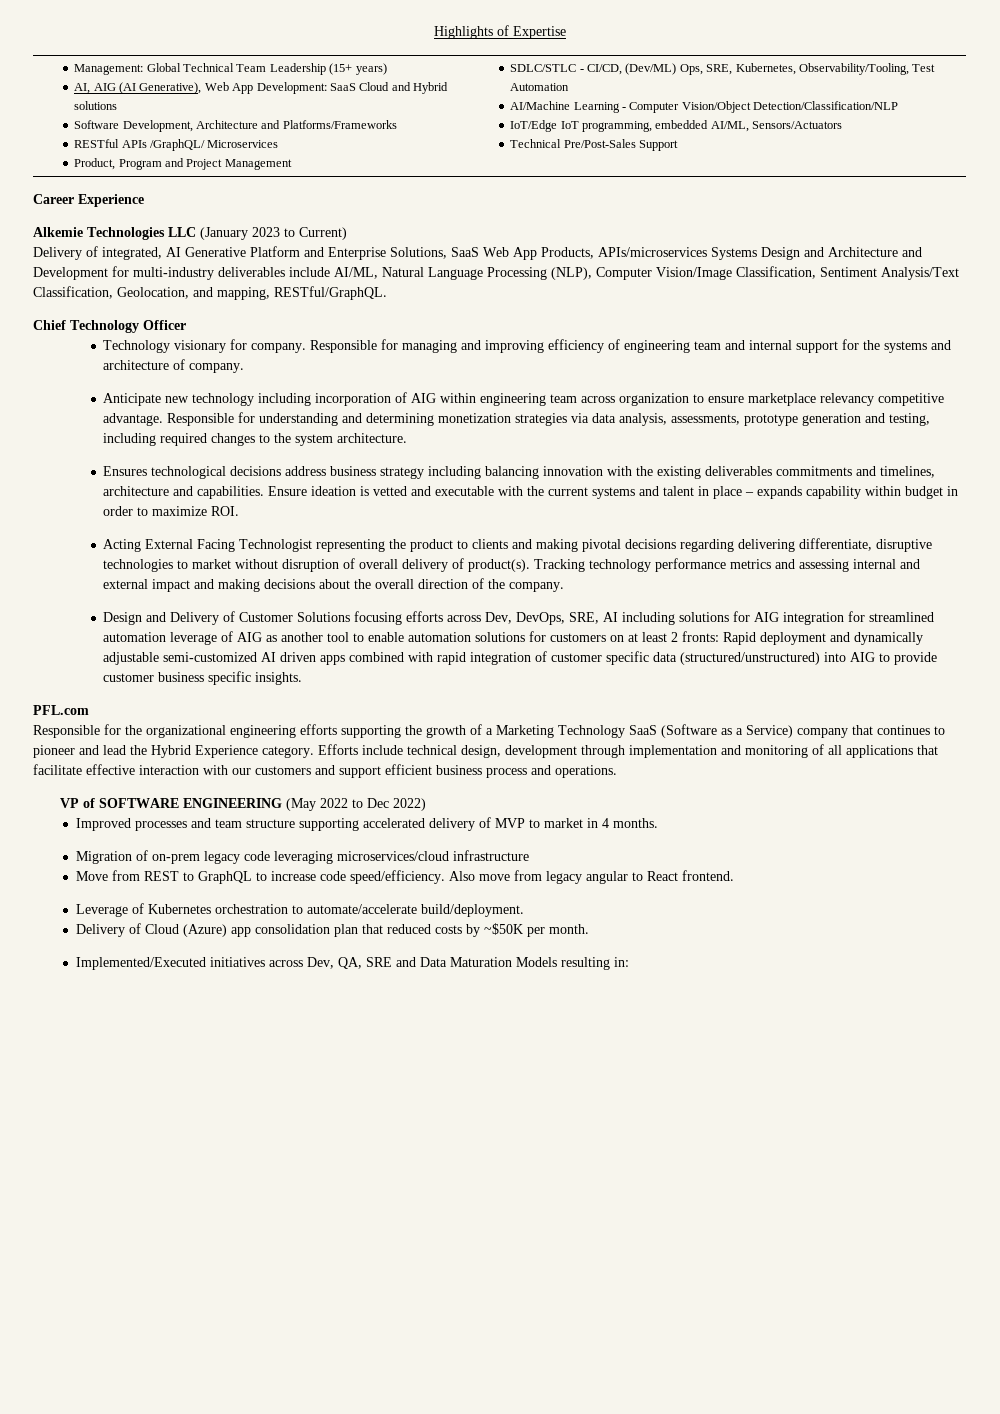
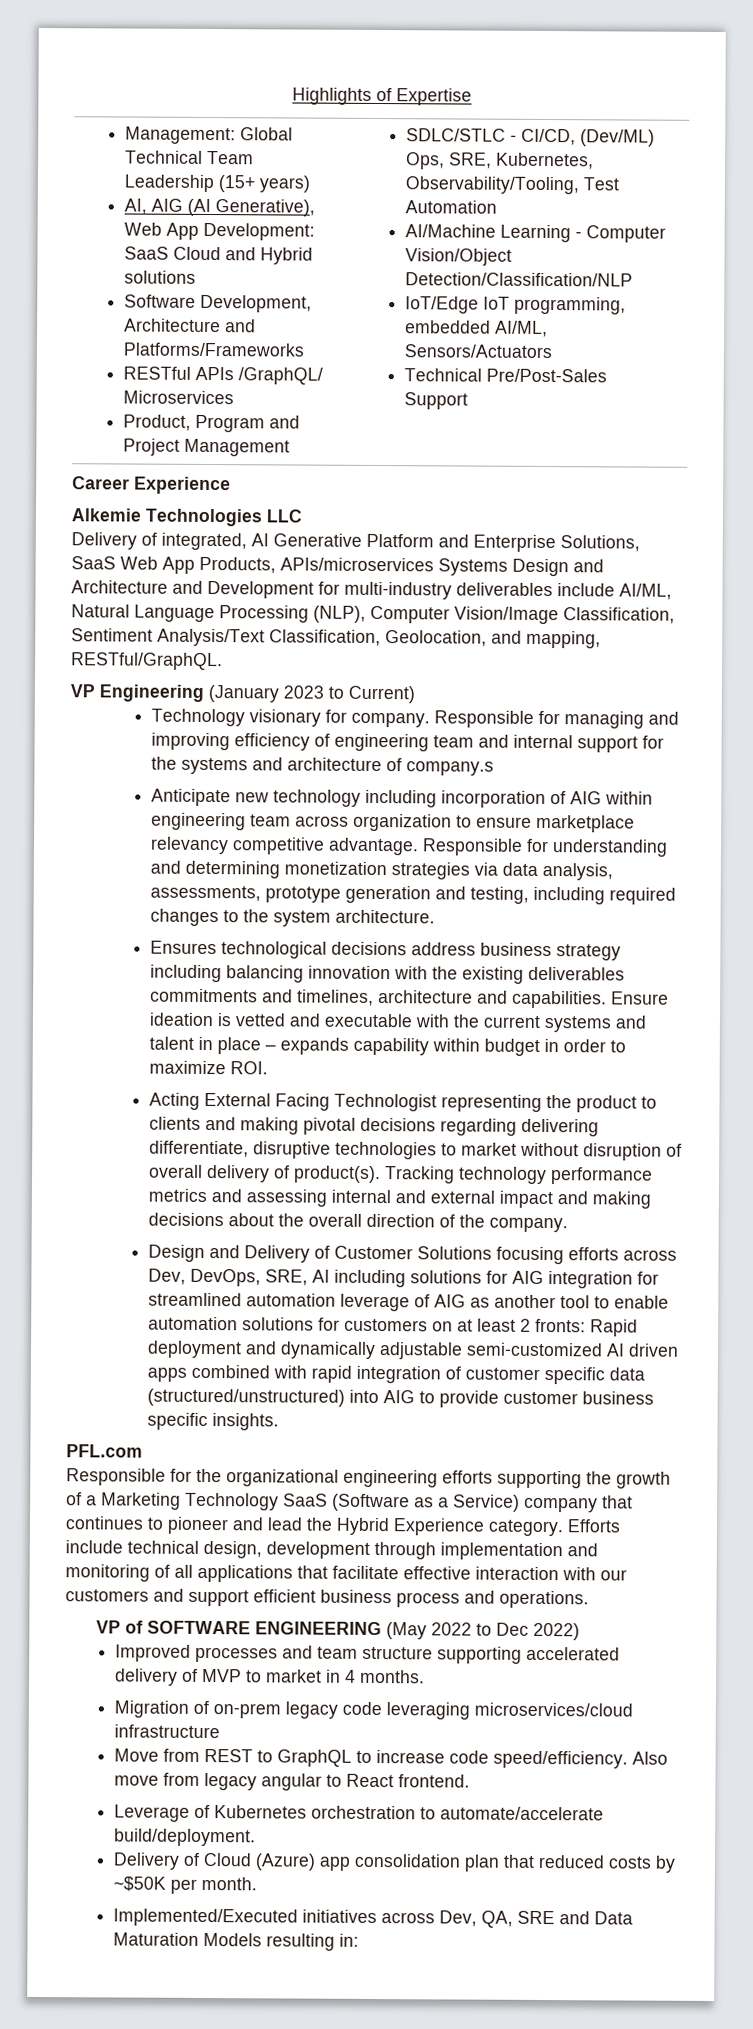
- Alkemie Technologies LLC (January 2023 to Current)
+ Alkemie Technologies LLC
- Chief Technology Officer
+ VP Engineering (January 2023 to Current)
- Responsible for managing and improving efficiency of engineering team and internal support for the systems and architecture of company.
+ Responsible for managing and improving efficiency of engineering team and internal support for the systems and architecture of company.s

